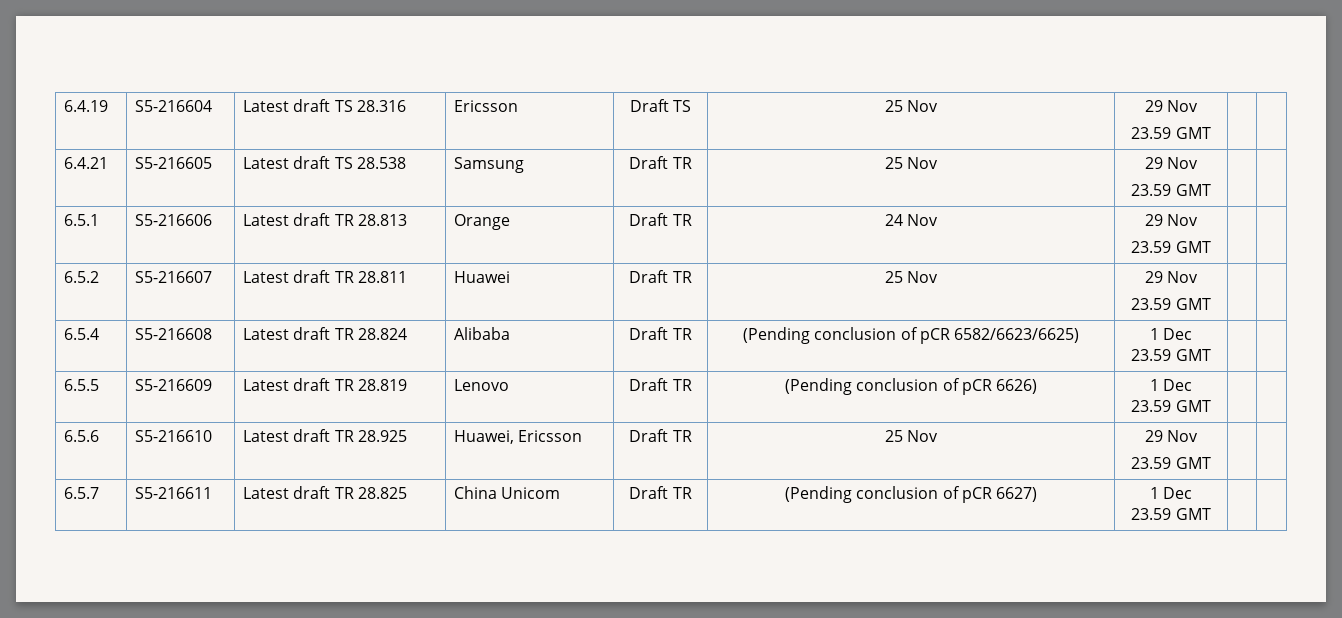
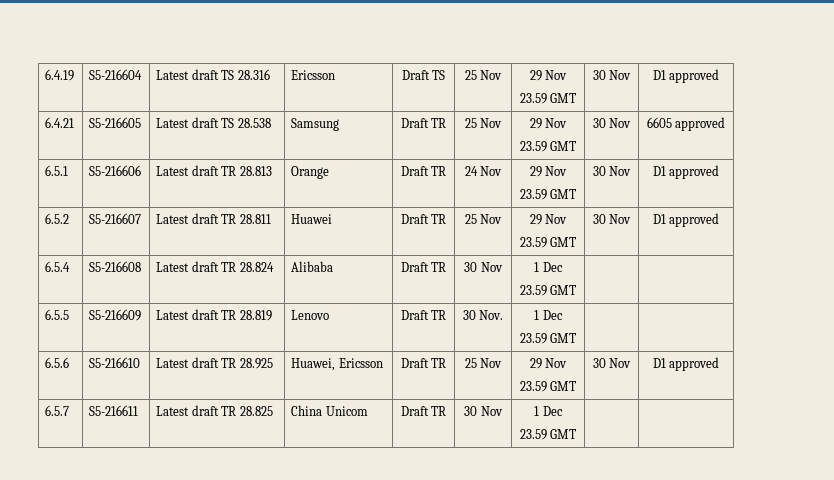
  6.4.19 | S5-216604 | Latest draft TS 28.316 | Ericsson | Draft TS | 25 Nov | 29 Nov
- 23.59 GMT | |
+ 23.59 GMT | 30 Nov | D1 approved
  6.4.21 | S5-216605 | Latest draft TS 28.538 | Samsung | Draft TR | 25 Nov | 29 Nov
- 23.59 GMT | |
+ 23.59 GMT | 30 Nov | 6605 approved
  6.5.1 | S5-216606 | Latest draft TR 28.813 | Orange | Draft TR | 24 Nov | 29 Nov
- 23.59 GMT | |
+ 23.59 GMT | 30 Nov | D1 approved
  6.5.2 | S5-216607 | Latest draft TR 28.811 | Huawei | Draft TR | 25 Nov | 29 Nov
- 23.59 GMT | |
+ 23.59 GMT | 30 Nov | D1 approved
- 6.5.4 | S5-216608 | Latest draft TR 28.824 | Alibaba | Draft TR | (Pending conclusion of pCR 6582/6623/6625) | 1 Dec
+ 6.5.4 | S5-216608 | Latest draft TR 28.824 | Alibaba | Draft TR | 30 Nov | 1 Dec
- 6.5.5 | S5-216609 | Latest draft TR 28.819 | Lenovo | Draft TR | (Pending conclusion of pCR 6626) | 1 Dec
+ 6.5.5 | S5-216609 | Latest draft TR 28.819 | Lenovo | Draft TR | 30 Nov. | 1 Dec
  6.5.6 | S5-216610 | Latest draft TR 28.925 | Huawei, Ericsson | Draft TR | 25 Nov | 29 Nov
- 23.59 GMT | |
+ 23.59 GMT | 30 Nov | D1 approved
- 6.5.7 | S5-216611 | Latest draft TR 28.825 | China Unicom | Draft TR | (Pending conclusion of pCR 6627) | 1 Dec
+ 6.5.7 | S5-216611 | Latest draft TR 28.825 | China Unicom | Draft TR | 30 Nov | 1 Dec

